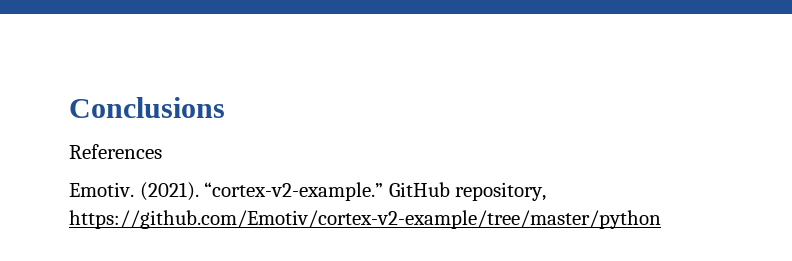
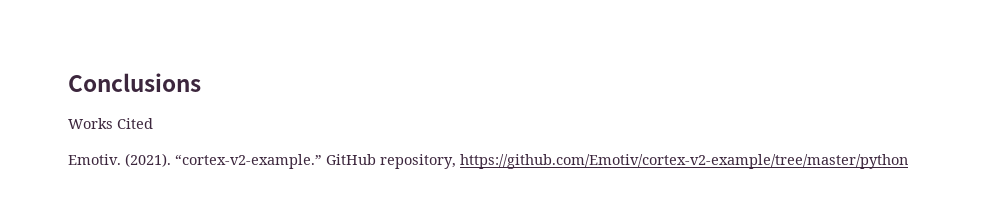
- References
+ Works Cited

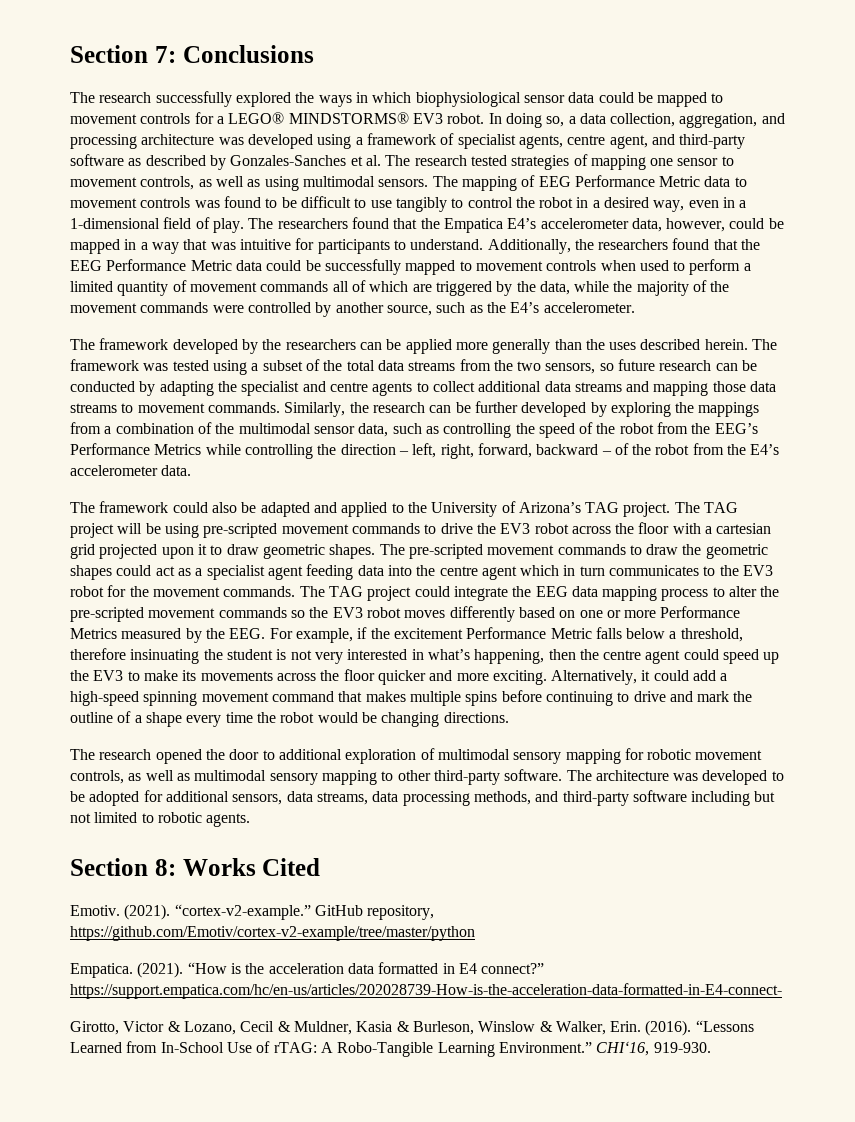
- Conclusions
+ Section 7: Conclusions
- Works Cited
+ The research successfully explored the ways in which biophysiological sensor data could be mapped to movement controls for a LEGO® MINDSTORMS® EV3 robot. In doing so, a data collection, aggregation, and processing architecture was developed using a framework of specialist agents, centre agent, and third-party software as described by Gonzales-Sanches et al. The research tested strategies of mapping one sensor to movement controls, as well as using multimodal sensors. The mapping of EEG Performance Metric data to movement controls was found to be difficult to use tangibly to control the robot in a desired way, even in a 1-dimensional field of play. The researchers found that the Empatica E4’s accelerometer data, however, could be mapped in a way that was intuitive for participants to understand. Additionally, the researchers found that the EEG Performance Metric data could be successfully mapped to movement controls when used to perform a limited quantity of movement commands all of which are triggered by the data, while the majority of the movement commands were controlled by another source, such as the E4’s accelerometer.
+ The framework developed by the researchers can be applied more generally than the uses described herein. The framework was tested using a subset of the total data streams from the two sensors, so future research can be conducted by adapting the specialist and centre agents to collect additional data streams and mapping those data streams to movement commands. Similarly, the research can be further developed by exploring the mappings from a combination of the multimodal sensor data, such as controlling the speed of the robot from the EEG’s Performance Metrics while controlling the direction – left, right, forward, backward – of the robot from the E4’s accelerometer data.
+ The framework could also be adapted and applied to the University of Arizona’s TAG project. The TAG project will be using pre-scripted movement commands to drive the EV3 robot across the floor with a cartesian grid projected upon it to draw geometric shapes. The pre-scripted movement commands to draw the geometric shapes could act as a specialist agent feeding data into the centre agent which in turn communicates to the EV3 robot for the movement commands. The TAG project could integrate the EEG data mapping process to alter the pre-scripted movement commands so the EV3 robot moves differently based on one or more Performance Metrics measured by the EEG. For example, if the excitement Performance Metric falls below a threshold, therefore insinuating the student is not very interested in what’s happening, then the centre agent could speed up the EV3 to make its movements across the floor quicker and more exciting. Alternatively, it could add a high-speed spinning movement command that makes multiple spins before continuing to drive and mark the outline of a shape every time the robot would be changing directions.
+ The research opened the door to additional exploration of multimodal sensory mapping for robotic movement controls, as well as multimodal sensory mapping to other third-party software. The architecture was developed to be adopted for additional sensors, data streams, data processing methods, and third-party software including but not limited to robotic agents.
+ Section 8: Works Cited
+ Empatica. (2021). “How is the acceleration data formatted in E4 connect?” https://support.empatica.com/hc/en-us/articles/202028739-How-is-the-acceleration-data-formatted-in-E4-connect-
+ Girotto, Victor & Lozano, Cecil & Muldner, Kasia & Burleson, Winslow & Walker, Erin. (2016). “Lessons Learned from In-School Use of rTAG: A Robo-Tangible Learning Environment.” CHI‘16, 919-930.

